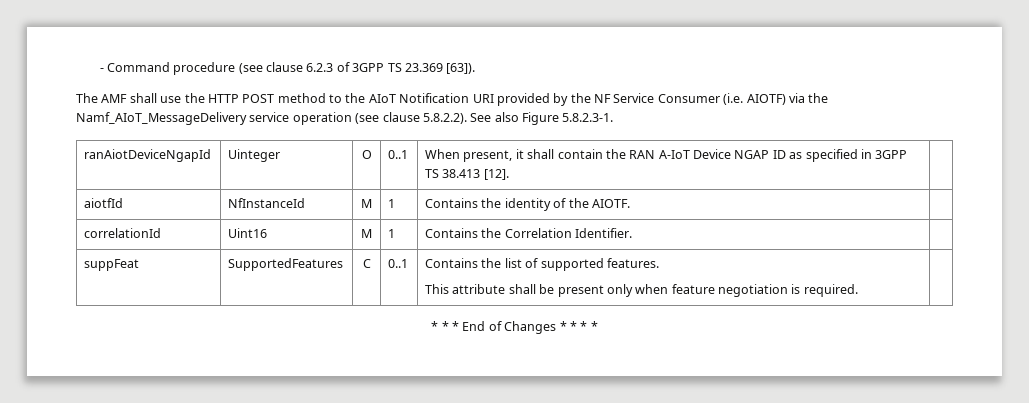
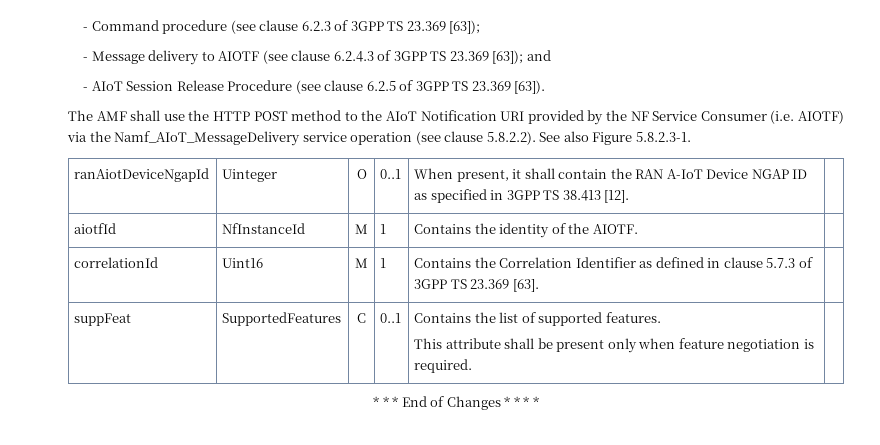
- - Command procedure (see clause 6.2.3 of 3GPP TS 23.369 [63]).
+ - Command procedure (see clause 6.2.3 of 3GPP TS 23.369 [63]);
+ - Message delivery to AIOTF (see clause 6.2.4.3 of 3GPP TS 23.369 [63]); and
+ - AIoT Session Release Procedure (see clause 6.2.5 of 3GPP TS 23.369 [63]).
- correlationId | Uint16 | M | 1 | Contains the Correlation Identifier. |
+ correlationId | Uint16 | M | 1 | Contains the Correlation Identifier as defined in clause 5.7.3 of 3GPP TS 23.369 [63]. |

